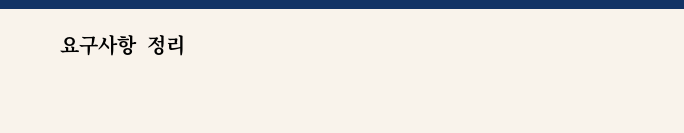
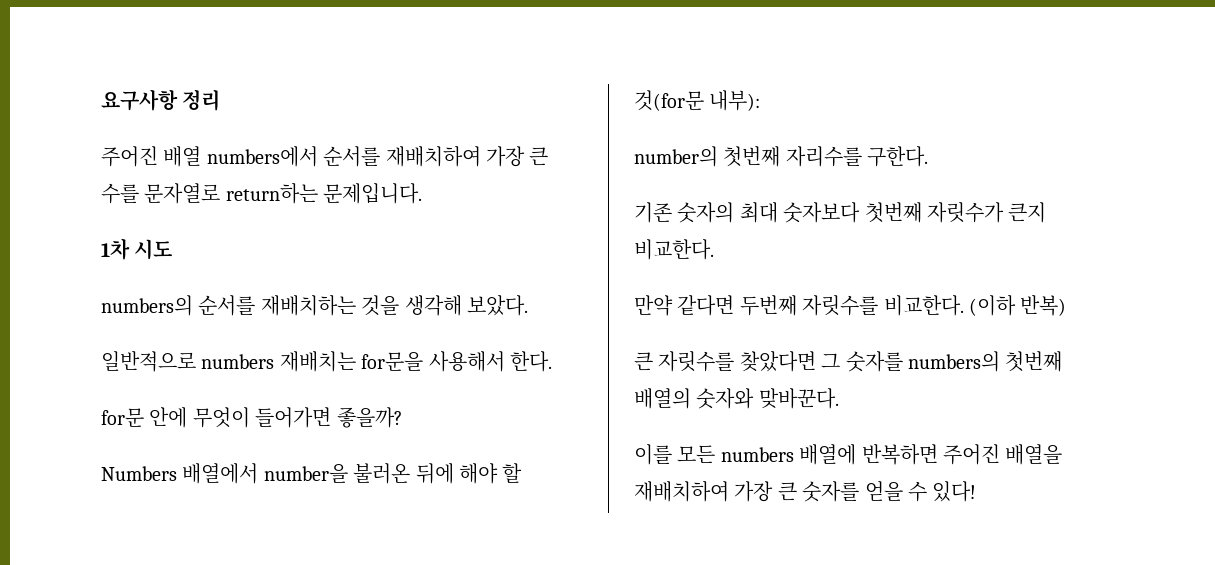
+ 주어진 배열 numbers에서 순서를 재배치하여 가장 큰 수를 문자열로 return하는 문제입니다.
+ 1차 시도
+ numbers의 순서를 재배치하는 것을 생각해 보았다.
+ 일반적으로 numbers 재배치는 for문을 사용해서 한다.
+ for문 안에 무엇이 들어가면 좋을까?
+ Numbers 배열에서 number을 불러온 뒤에 해야 할 것(for문 내부):
+ number의 첫번째 자리수를 구한다.
+ 기존 숫자의 최대 숫자보다 첫번째 자릿수가 큰지 비교한다.
+ 만약 같다면 두번째 자릿수를 비교한다. (이하 반복)
+ 큰 자릿수를 찾았다면 그 숫자를 numbers의 첫번째 배열의 숫자와 맞바꾼다.
+ 이를 모든 numbers 배열에 반복하면 주어진 배열을 재배치하여 가장 큰 숫자를 얻을 수 있다!

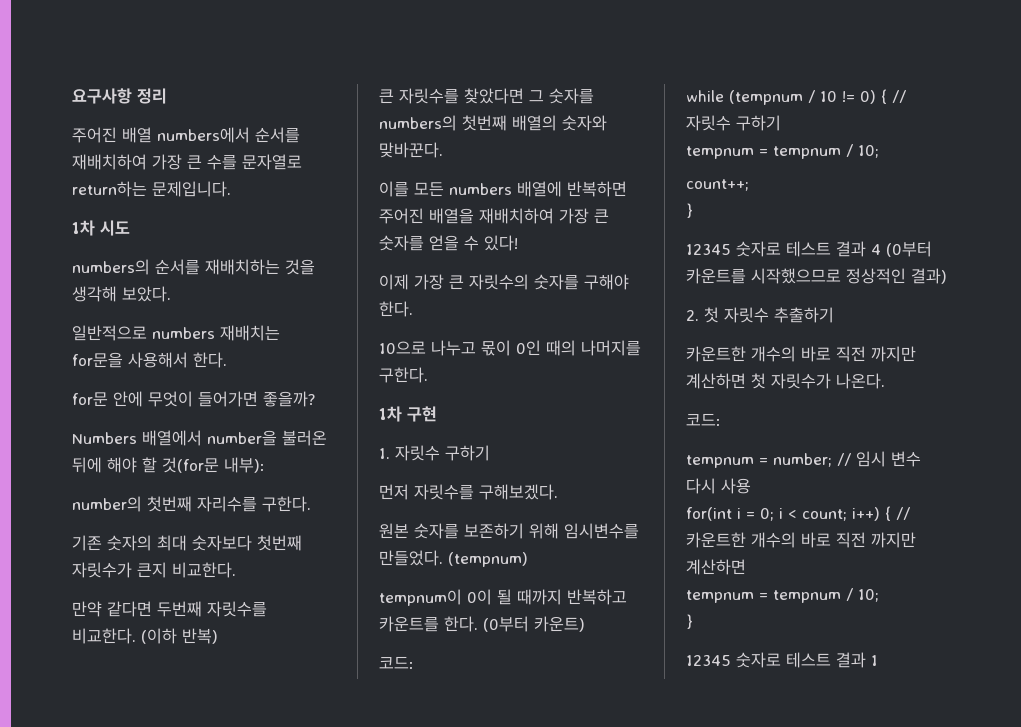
+ 이제 가장 큰 자릿수의 숫자를 구해야 한다.
+ 10으로 나누고 몫이 0인 때의 나머지를 구한다.
+ 1차 구현
+ 1. 자릿수 구하기
+ 먼저 자릿수를 구해보겠다.
+ 원본 숫자를 보존하기 위해 임시변수를 만들었다. (tempnum)
+ tempnum이 0이 될 때까지 반복하고 카운트를 한다. (0부터 카운트)
+ 코드:
+ while (tempnum / 10 != 0) { // 자릿수 구하기
+ tempnum = tempnum / 10;
+ count++;
+ }
+ 12345 숫자로 테스트 결과 4 (0부터 카운트를 시작했으므로 정상적인 결과)
+ 2. 첫 자릿수 추출하기
+ 카운트한 개수의 바로 직전 까지만 계산하면 첫 자릿수가 나온다.
+ 코드:
+ tempnum = number; // 임시 변수 다시 사용
+ for(int i = 0; i < count; i++) { // 카운트한 개수의 바로 직전 까지만 계산하면
+ tempnum = tempnum / 10;
+ }
+ 12345 숫자로 테스트 결과 1

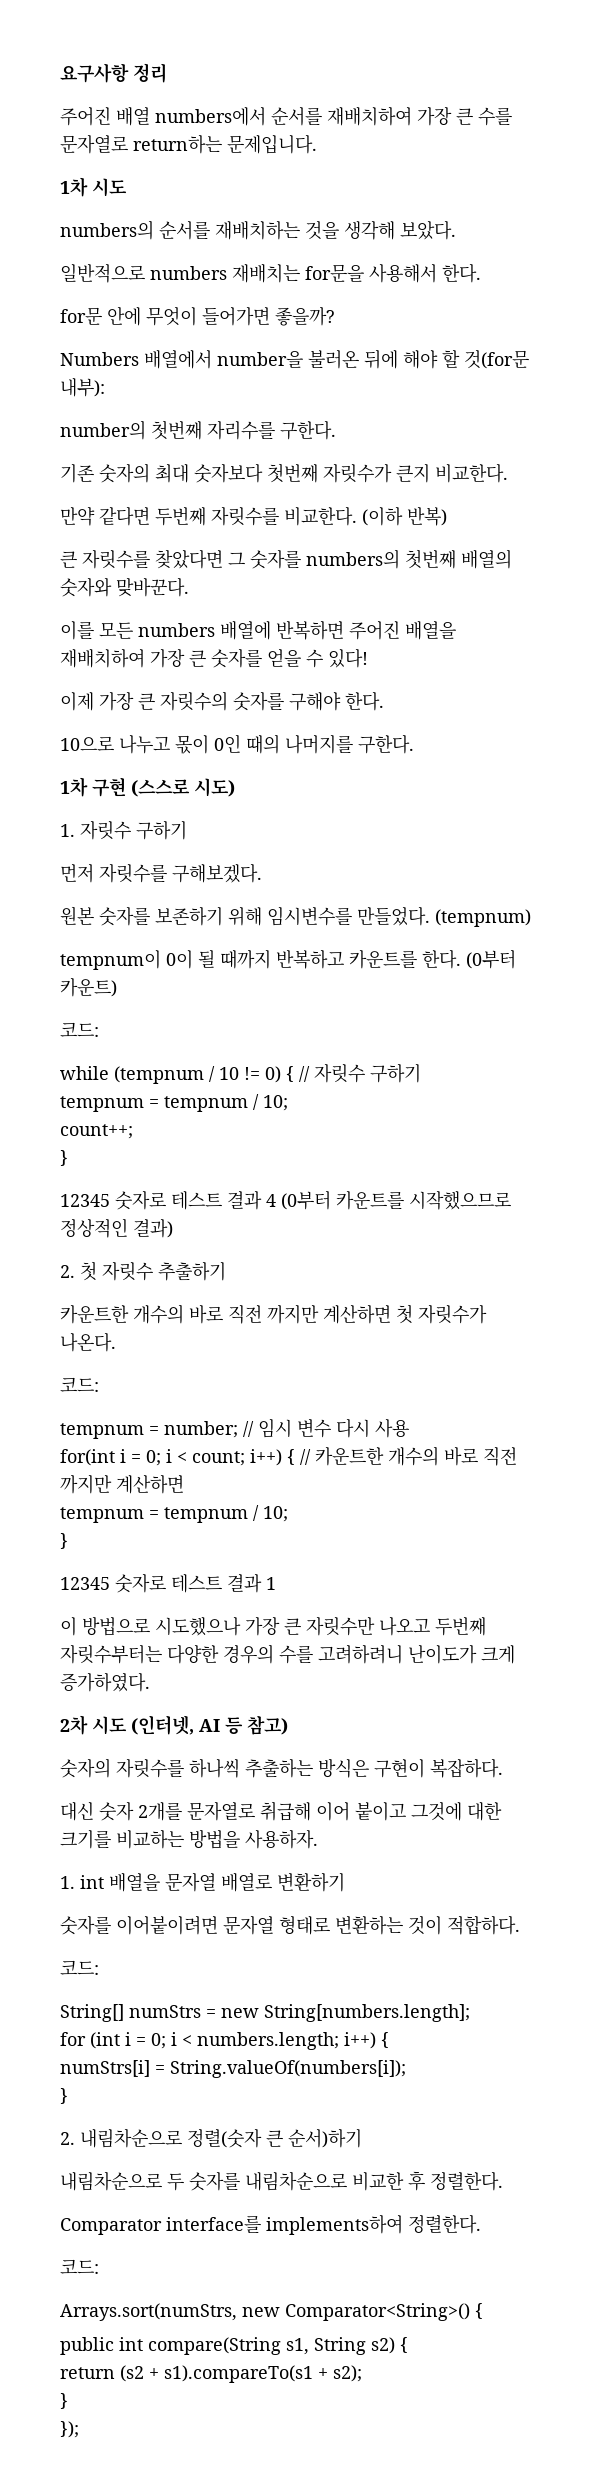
- 1차 구현
+ 1차 구현 (스스로 시도)
+ 이 방법으로 시도했으나 가장 큰 자릿수만 나오고 두번째 자릿수부터는 다양한 경우의 수를 고려하려니 난이도가 크게 증가하였다.
+ 2차 시도 (인터넷, AI 등 참고)
+ 숫자의 자릿수를 하나씩 추출하는 방식은 구현이 복잡하다.
+ 대신 숫자 2개를 문자열로 취급해 이어 붙이고 그것에 대한 크기를 비교하는 방법을 사용하자.
+ 1. int 배열을 문자열 배열로 변환하기
+ 숫자를 이어붙이려면 문자열 형태로 변환하는 것이 적합하다.
+ 코드:
+ String[] numStrs = new String[numbers.length];
+ for (int i = 0; i < numbers.length; i++) {
+ numStrs[i] = String.valueOf(numbers[i]);
+ }
+ 2. 내림차순으로 정렬(숫자 큰 순서)하기
+ 내림차순으로 두 숫자를 내림차순으로 비교한 후 정렬한다.
+ Comparator interface를 implements하여 정렬한다.
+ 코드:
+ Arrays.sort(numStrs, new Comparator<String>() {
+ public int compare(String s1, String s2) {
+ return (s2 + s1).compareTo(s1 + s2);
+ }
+ });

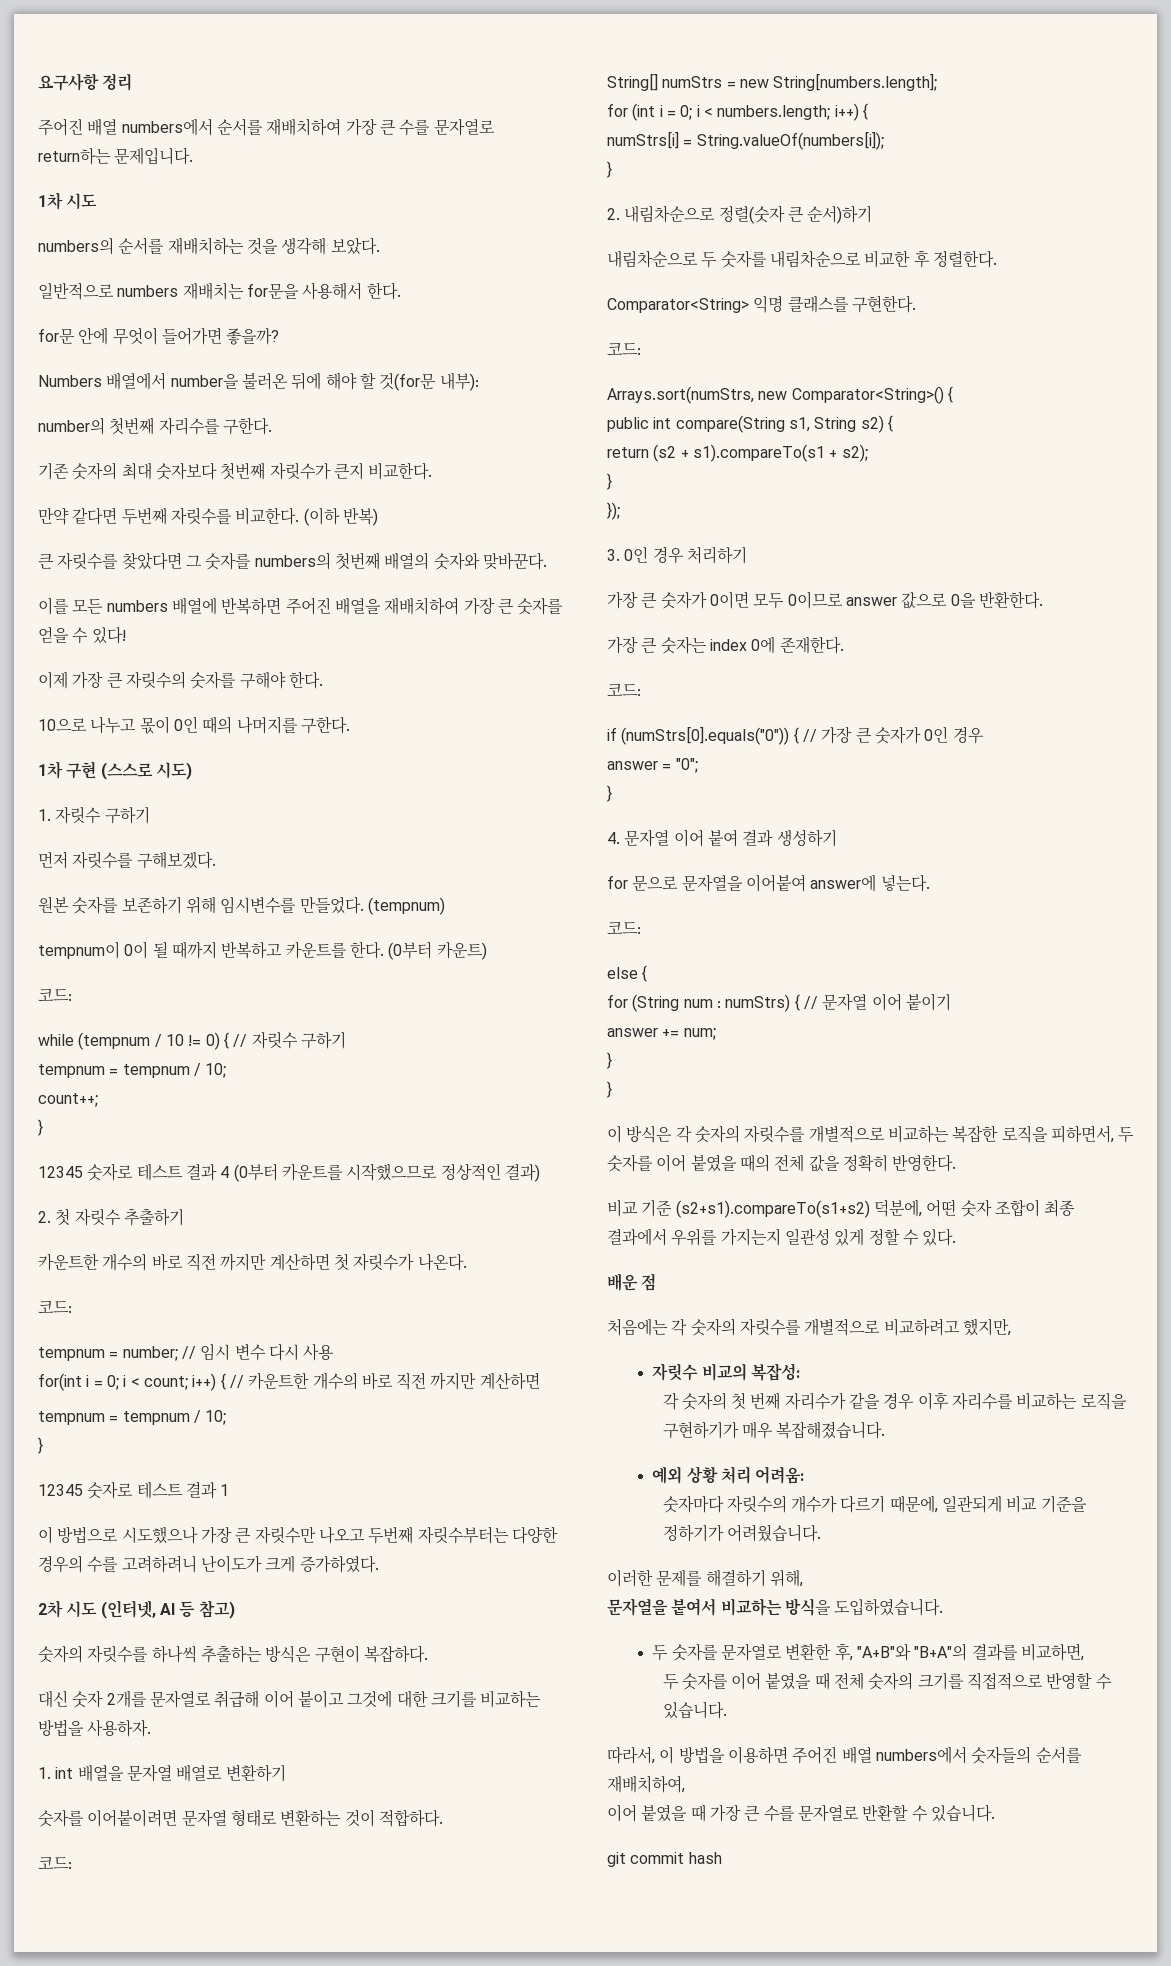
- Comparator interface를 implements하여 정렬한다.
+ Comparator<String> 익명 클래스를 구현한다.
+ 3. 0인 경우 처리하기
+ 가장 큰 숫자가 0이면 모두 0이므로 answer 값으로 0을 반환한다.
+ 가장 큰 숫자는 index 0에 존재한다.
+ 코드:
+ if (numStrs[0].equals("0")) { // 가장 큰 숫자가 0인 경우
+ answer = "0";
+ }
+ 4. 문자열 이어 붙여 결과 생성하기
+ for 문으로 문자열을 이어붙여 answer에 넣는다.
+ 코드:
+ else {
+ for (String num : numStrs) { // 문자열 이어 붙이기
+ answer += num;
+ }
+ }
+ 이 방식은 각 숫자의 자릿수를 개별적으로 비교하는 복잡한 로직을 피하면서, 두 숫자를 이어 붙였을 때의 전체 값을 정확히 반영한다.
+ 비교 기준 (s2+s1).compareTo(s1+s2) 덕분에, 어떤 숫자 조합이 최종 결과에서 우위를 가지는지 일관성 있게 정할 수 있다.
+ 배운 점
+ 처음에는 각 숫자의 자릿수를 개별적으로 비교하려고 했지만,
+ 자릿수 비교의 복잡성:
+ 각 숫자의 첫 번째 자리수가 같을 경우 이후 자리수를 비교하는 로직을 구현하기가 매우 복잡해졌습니다.
+ 예외 상황 처리 어려움:
+ 숫자마다 자릿수의 개수가 다르기 때문에, 일관되게 비교 기준을 정하기가 어려웠습니다.
+ 이러한 문제를 해결하기 위해,
+ 문자열을 붙여서 비교하는 방식을 도입하였습니다.
+ 두 숫자를 문자열로 변환한 후, "A+B"와 "B+A"의 결과를 비교하면,
+ 두 숫자를 이어 붙였을 때 전체 숫자의 크기를 직접적으로 반영할 수 있습니다.
+ 따라서, 이 방법을 이용하면 주어진 배열 numbers에서 숫자들의 순서를 재배치하여,
+ 이어 붙였을 때 가장 큰 수를 문자열로 반환할 수 있습니다.
+ git commit hash

